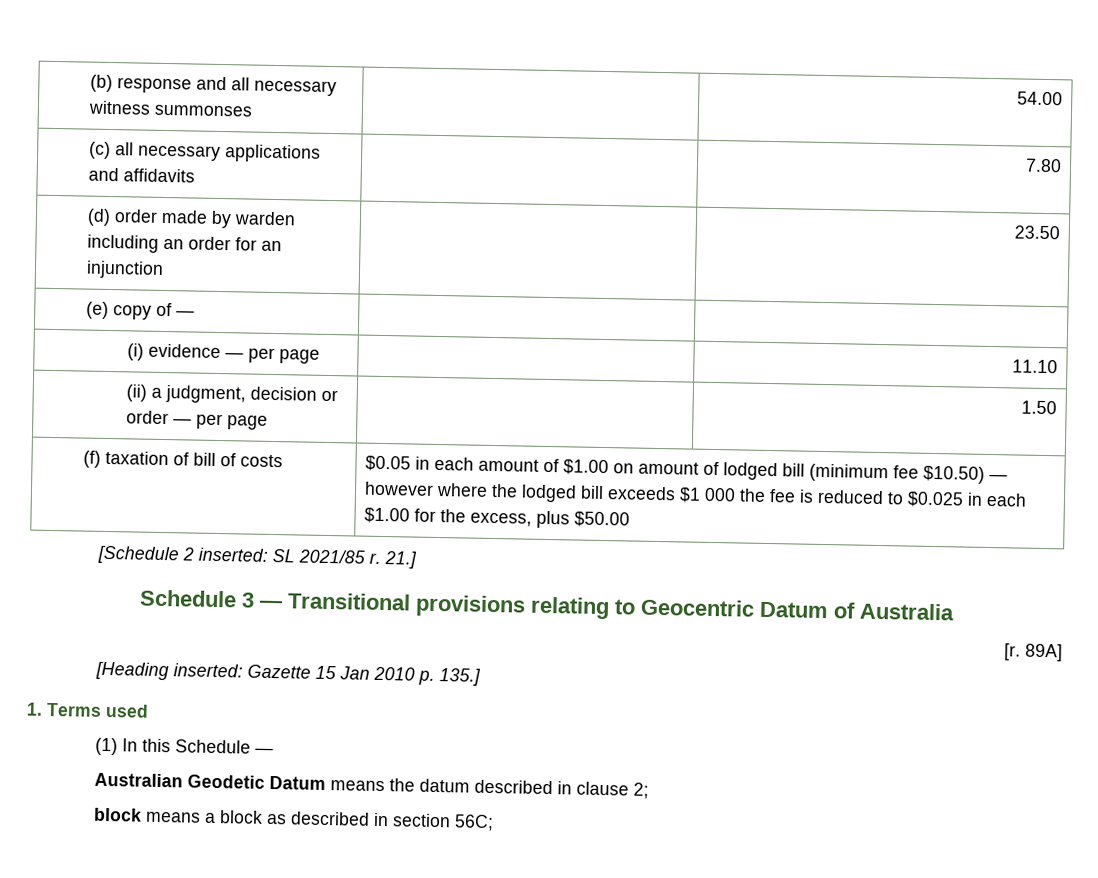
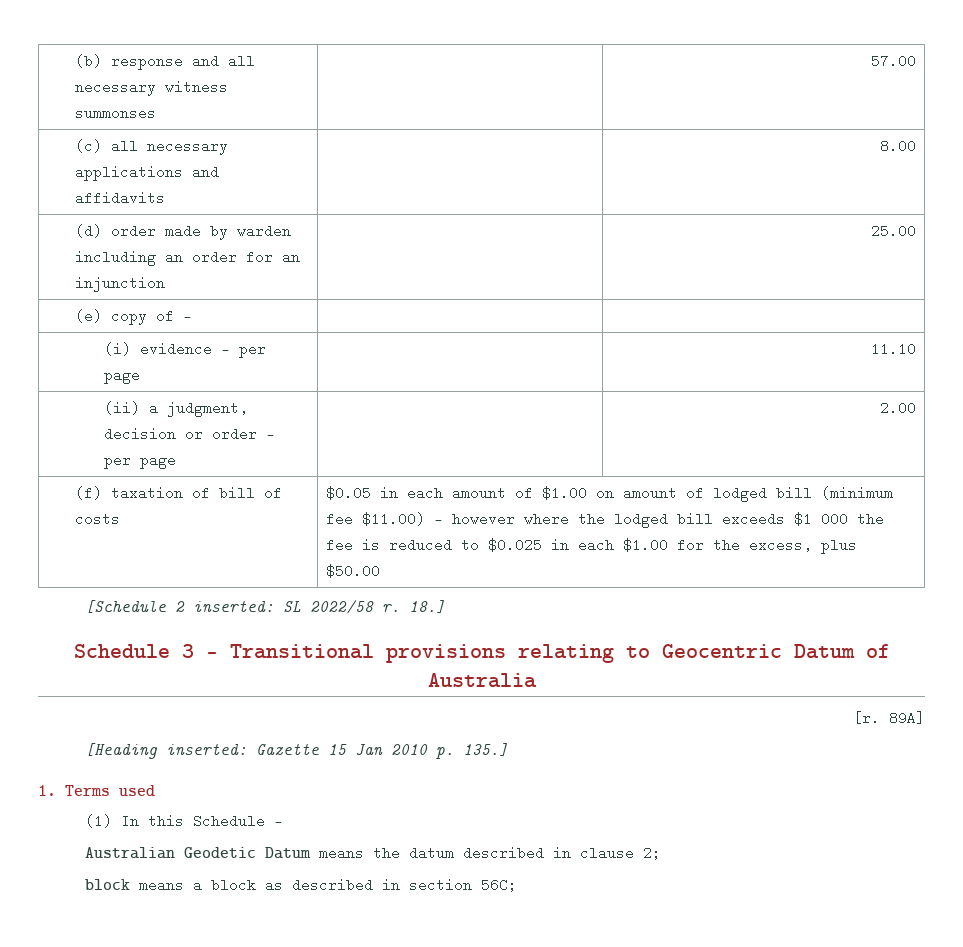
- (b) response and all necessary witness summonses | | 54.00
+ (b) response and all necessary witness summonses | | 57.00
- (c) all necessary applications and affidavits | | 7.80
+ (c) all necessary applications and affidavits | | 8.00
- (d) order made by warden including an order for an injunction | | 23.50
+ (d) order made by warden including an order for an injunction | | 25.00
- (ii) a judgment, decision or order — per page | | 1.50
+ (ii) a judgment, decision or order — per page | | 2.00
- $0.05 in each amount of $1.00 on amount of lodged bill (minimum fee $10.50) — however where the lodged bill exceeds $1 000 the fee is reduced to $0.025 in each $1.00 for the excess, plus $50.00
+ $0.05 in each amount of $1.00 on amount of lodged bill (minimum fee $11.00) — however where the lodged bill exceeds $1 000 the fee is reduced to $0.025 in each $1.00 for the excess, plus $50.00
- [Schedule 2 inserted: SL 2021/85 r. 21.]
+ [Schedule 2 inserted: SL 2022/58 r. 18.]

